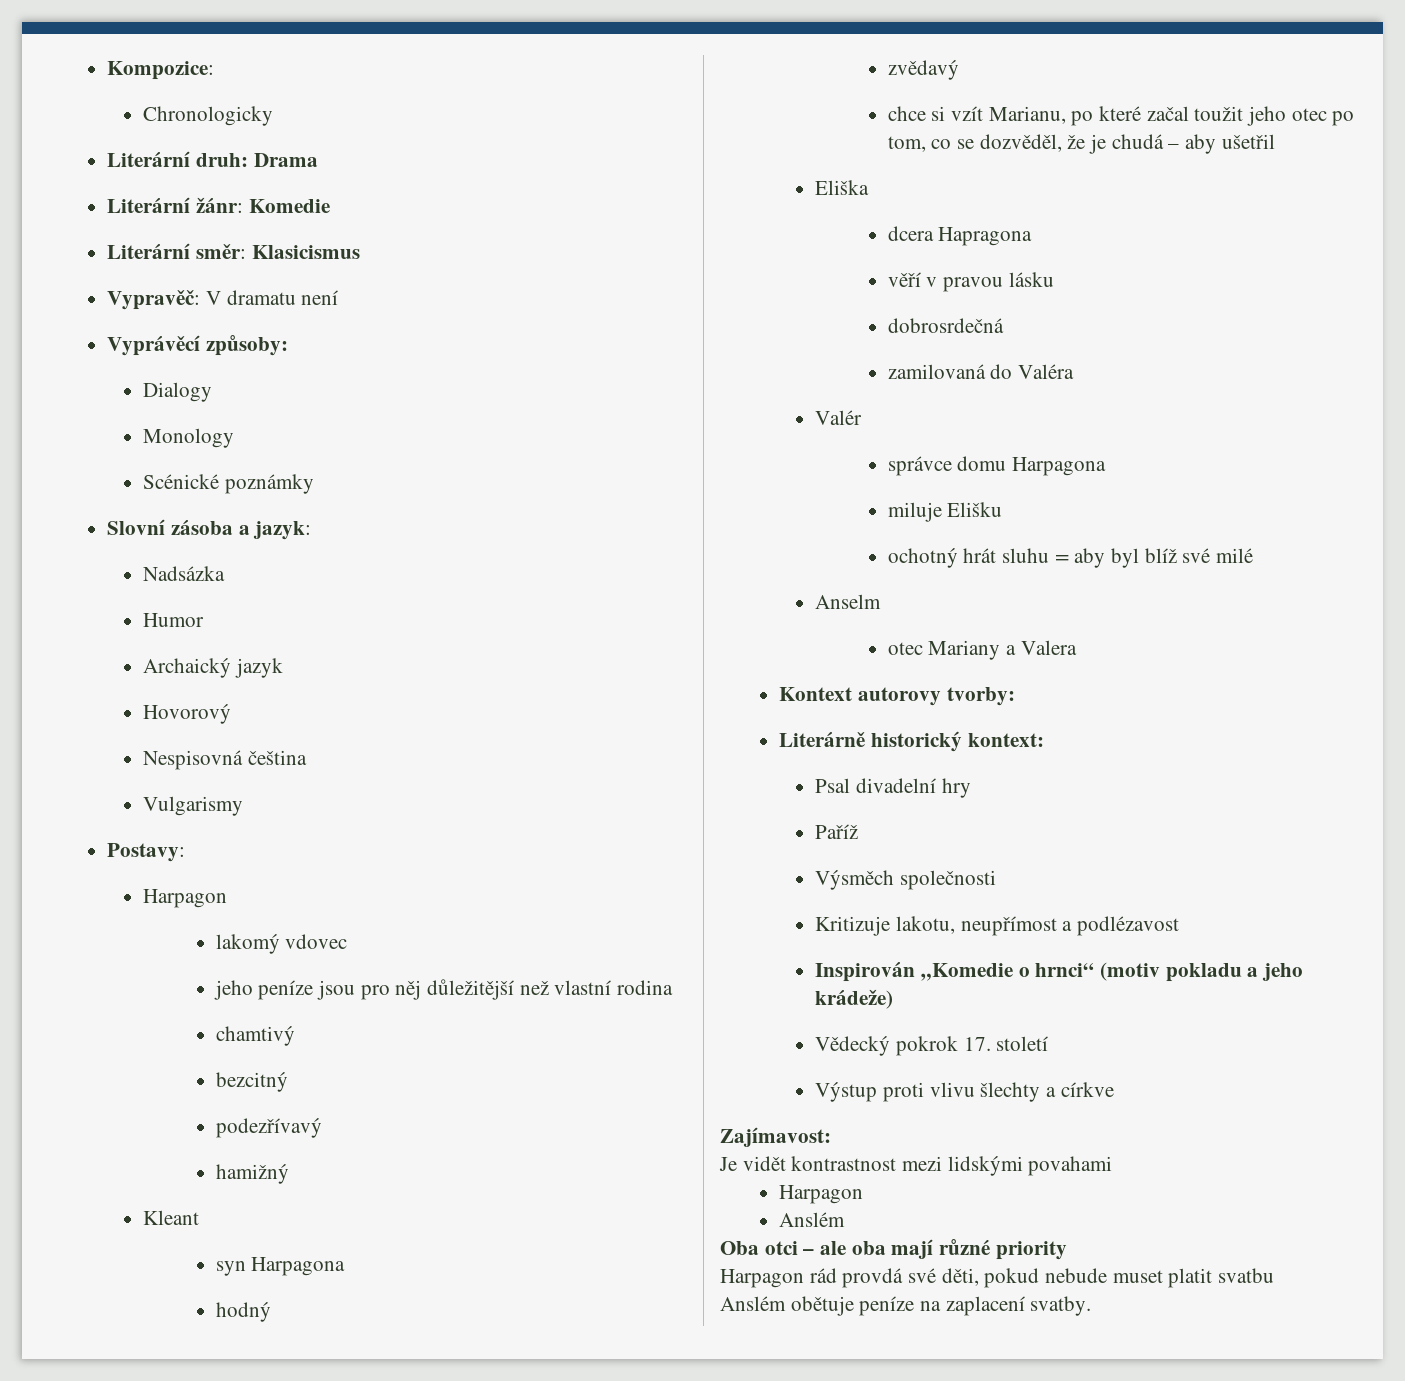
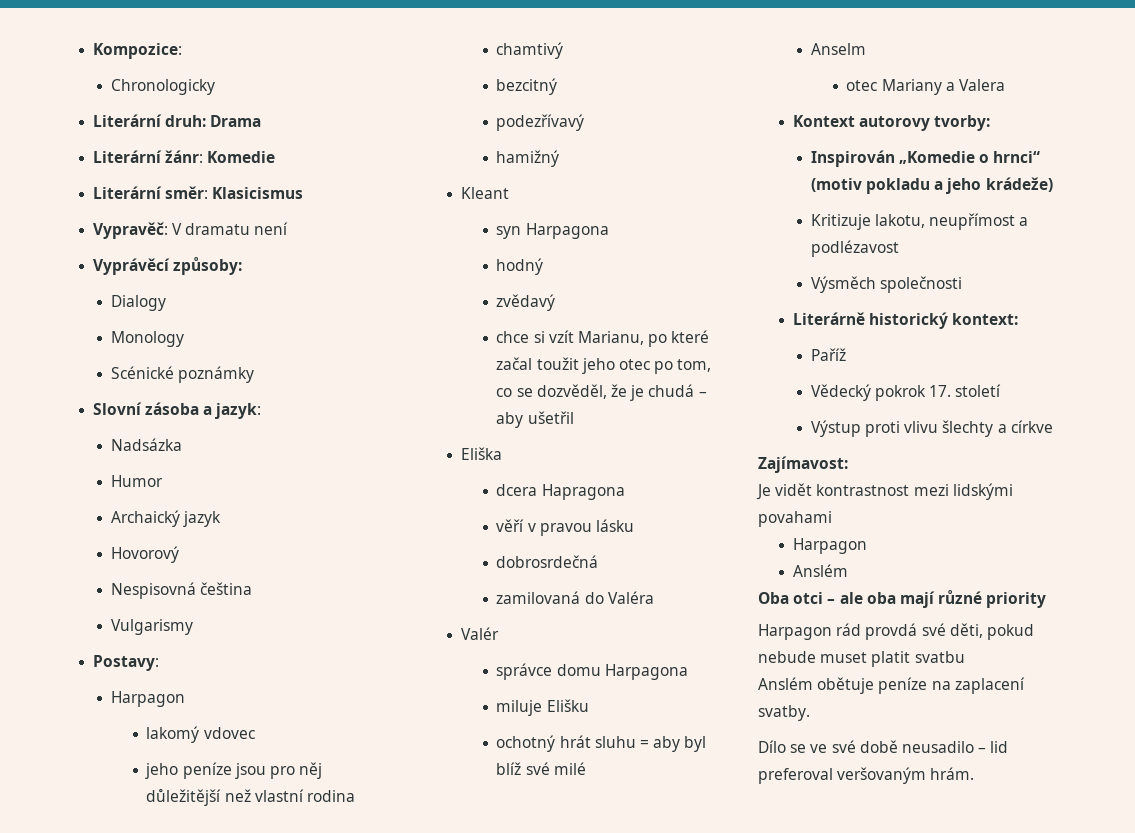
- Literárně historický kontext:
- Psal divadelní hry
- Paříž
- Výsměch společnosti
- Kritizuje lakotu, neupřímost a podlézavost
+ Kritizuje lakotu, neupřímost a podlézavost
+ Výsměch společnosti
+ Literárně historický kontext:
+ Paříž
+ Dílo se ve své době neusadilo – lid preferoval veršovaným hrám.

